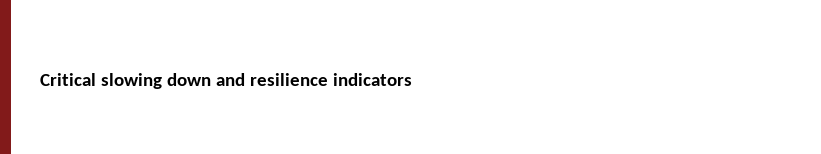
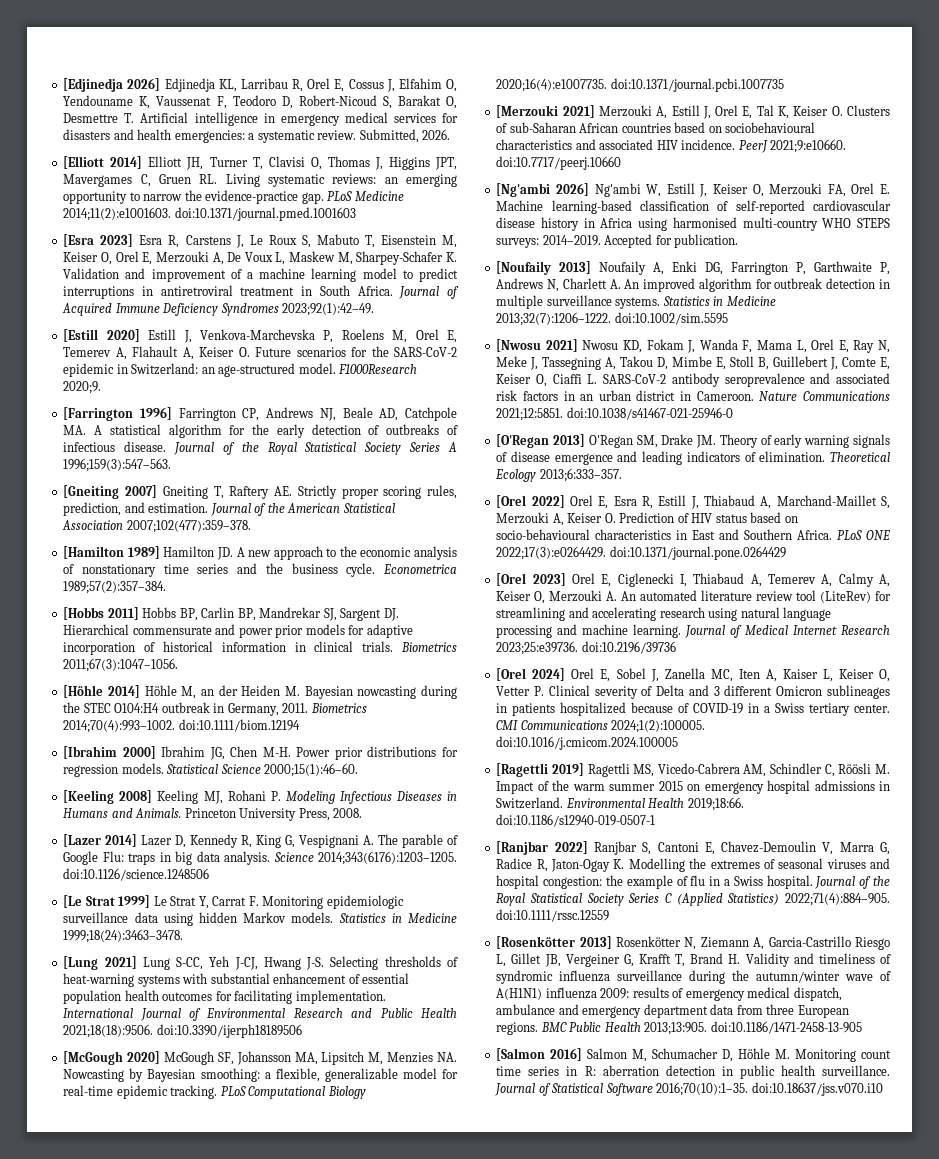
- Critical slowing down and resilience indicators
+ [Edjinedja 2026] Edjinedja KL, Larribau R, Orel E, Cossus J, Elfahim O, Yendouname K, Vaussenat F, Teodoro D, Robert-Nicoud S, Barakat O, Desmettre T. Artificial intelligence in emergency medical services for disasters and health emergencies: a systematic review. Submitted, 2026.
+ [Elliott 2014] Elliott JH, Turner T, Clavisi O, Thomas J, Higgins JPT, Mavergames C, Gruen RL. Living systematic reviews: an emerging opportunity to narrow the evidence-practice gap. PLoS Medicine 2014;11(2):e1001603. doi:10.1371/journal.pmed.1001603
+ [Esra 2023] Esra R, Carstens J, Le Roux S, Mabuto T, Eisenstein M, Keiser O, Orel E, Merzouki A, De Voux L, Maskew M, Sharpey-Schafer K. Validation and improvement of a machine learning model to predict interruptions in antiretroviral treatment in South Africa. Journal of Acquired Immune Deficiency Syndromes 2023;92(1):42–49.
+ [Estill 2020] Estill J, Venkova-Marchevska P, Roelens M, Orel E, Temerev A, Flahault A, Keiser O. Future scenarios for the SARS-CoV-2 epidemic in Switzerland: an age-structured model. F1000Research 2020;9.
+ [Farrington 1996] Farrington CP, Andrews NJ, Beale AD, Catchpole MA. A statistical algorithm for the early detection of outbreaks of infectious disease. Journal of the Royal Statistical Society Series A 1996;159(3):547–563.
+ [Gneiting 2007] Gneiting T, Raftery AE. Strictly proper scoring rules, prediction, and estimation. Journal of the American Statistical Association 2007;102(477):359–378.
+ [Hamilton 1989] Hamilton JD. A new approach to the economic analysis of nonstationary time series and the business cycle. Econometrica 1989;57(2):357–384.
+ [Hobbs 2011] Hobbs BP, Carlin BP, Mandrekar SJ, Sargent DJ. Hierarchical commensurate and power prior models for adaptive incorporation of historical information in clinical trials. Biometrics 2011;67(3):1047–1056.
+ [Höhle 2014] Höhle M, an der Heiden M. Bayesian nowcasting during the STEC O104:H4 outbreak in Germany, 2011. Biometrics 2014;70(4):993–1002. doi:10.1111/biom.12194
+ [Ibrahim 2000] Ibrahim JG, Chen M-H. Power prior distributions for regression models. Statistical Science 2000;15(1):46–60.
+ [Keeling 2008] Keeling MJ, Rohani P. Modeling Infectious Diseases in Humans and Animals. Princeton University Press, 2008.
+ [Lazer 2014] Lazer D, Kennedy R, King G, Vespignani A. The parable of Google Flu: traps in big data analysis. Science 2014;343(6176):1203–1205. doi:10.1126/science.1248506
+ [Le Strat 1999] Le Strat Y, Carrat F. Monitoring epidemiologic surveillance data using hidden Markov models. Statistics in Medicine 1999;18(24):3463–3478.
+ [Lung 2021] Lung S-CC, Yeh J-CJ, Hwang J-S. Selecting thresholds of heat-warning systems with substantial enhancement of essential population health outcomes for facilitating implementation. International Journal of Environmental Research and Public Health 2021;18(18):9506. doi:10.3390/ijerph18189506
+ [McGough 2020] McGough SF, Johansson MA, Lipsitch M, Menzies NA. Nowcasting by Bayesian smoothing: a flexible, generalizable model for real-time epidemic tracking. PLoS Computational Biology 2020;16(4):e1007735. doi:10.1371/journal.pcbi.1007735
+ [Merzouki 2021] Merzouki A, Estill J, Orel E, Tal K, Keiser O. Clusters of sub-Saharan African countries based on sociobehavioural characteristics and associated HIV incidence. PeerJ 2021;9:e10660. doi:10.7717/peerj.10660
+ [Ng'ambi 2026] Ng'ambi W, Estill J, Keiser O, Merzouki FA, Orel E. Machine learning-based classification of self-reported cardiovascular disease history in Africa using harmonised multi-country WHO STEPS surveys: 2014–2019. Accepted for publication.
+ [Noufaily 2013] Noufaily A, Enki DG, Farrington P, Garthwaite P, Andrews N, Charlett A. An improved algorithm for outbreak detection in multiple surveillance systems. Statistics in Medicine 2013;32(7):1206–1222. doi:10.1002/sim.5595
+ [Nwosu 2021] Nwosu KD, Fokam J, Wanda F, Mama L, Orel E, Ray N, Meke J, Tassegning A, Takou D, Mimbe E, Stoll B, Guillebert J, Comte E, Keiser O, Ciaffi L. SARS-CoV-2 antibody seroprevalence and associated risk factors in an urban district in Cameroon. Nature Communications 2021;12:5851. doi:10.1038/s41467-021-25946-0
+ [O'Regan 2013] O'Regan SM, Drake JM. Theory of early warning signals of disease emergence and leading indicators of elimination. Theoretical Ecology 2013;6:333–357.
+ [Orel 2022] Orel E, Esra R, Estill J, Thiabaud A, Marchand-Maillet S, Merzouki A, Keiser O. Prediction of HIV status based on socio-behavioural characteristics in East and Southern Africa. PLoS ONE 2022;17(3):e0264429. doi:10.1371/journal.pone.0264429
+ [Orel 2023] Orel E, Ciglenecki I, Thiabaud A, Temerev A, Calmy A, Keiser O, Merzouki A. An automated literature review tool (LiteRev) for streamlining and accelerating research using natural language processing and machine learning. Journal of Medical Internet Research 2023;25:e39736. doi:10.2196/39736
+ [Orel 2024] Orel E, Sobel J, Zanella MC, Iten A, Kaiser L, Keiser O, Vetter P. Clinical severity of Delta and 3 different Omicron sublineages in patients hospitalized because of COVID-19 in a Swiss tertiary center. CMI Communications 2024;1(2):100005. doi:10.1016/j.cmicom.2024.100005
+ [Ragettli 2019] Ragettli MS, Vicedo-Cabrera AM, Schindler C, Röösli M. Impact of the warm summer 2015 on emergency hospital admissions in Switzerland. Environmental Health 2019;18:66. doi:10.1186/s12940-019-0507-1
+ [Ranjbar 2022] Ranjbar S, Cantoni E, Chavez-Demoulin V, Marra G, Radice R, Jaton-Ogay K. Modelling the extremes of seasonal viruses and hospital congestion: the example of flu in a Swiss hospital. Journal of the Royal Statistical Society Series C (Applied Statistics) 2022;71(4):884–905. doi:10.1111/rssc.12559
+ [Rosenkötter 2013] Rosenkötter N, Ziemann A, Garcia-Castrillo Riesgo L, Gillet JB, Vergeiner G, Krafft T, Brand H. Validity and timeliness of syndromic influenza surveillance during the autumn/winter wave of A(H1N1) influenza 2009: results of emergency medical dispatch, ambulance and emergency department data from three European regions. BMC Public Health 2013;13:905. doi:10.1186/1471-2458-13-905
+ [Salmon 2016] Salmon M, Schumacher D, Höhle M. Monitoring count time series in R: aberration detection in public health surveillance. Journal of Statistical Software 2016;70(10):1–35. doi:10.18637/jss.v070.i10

